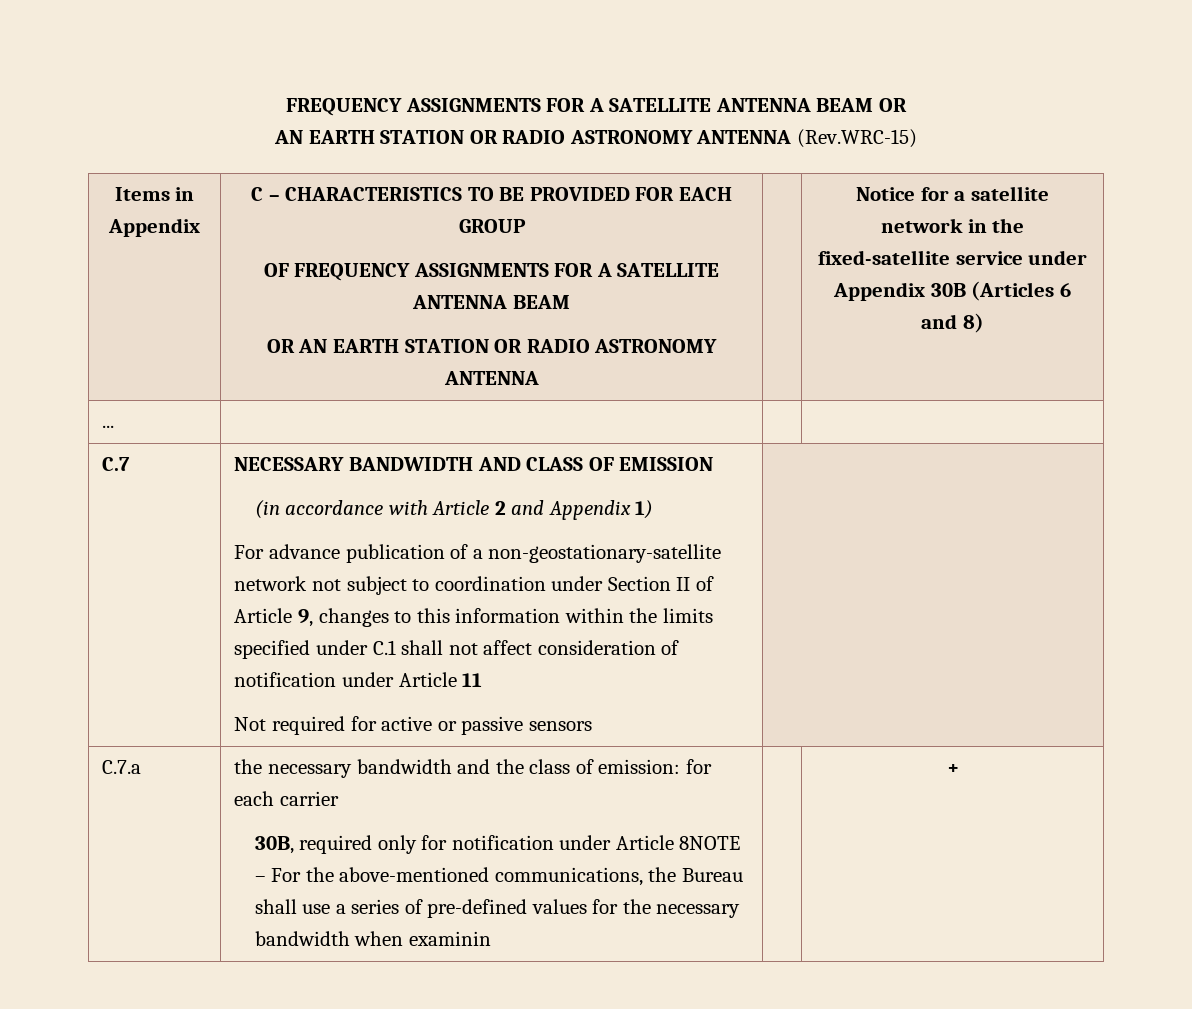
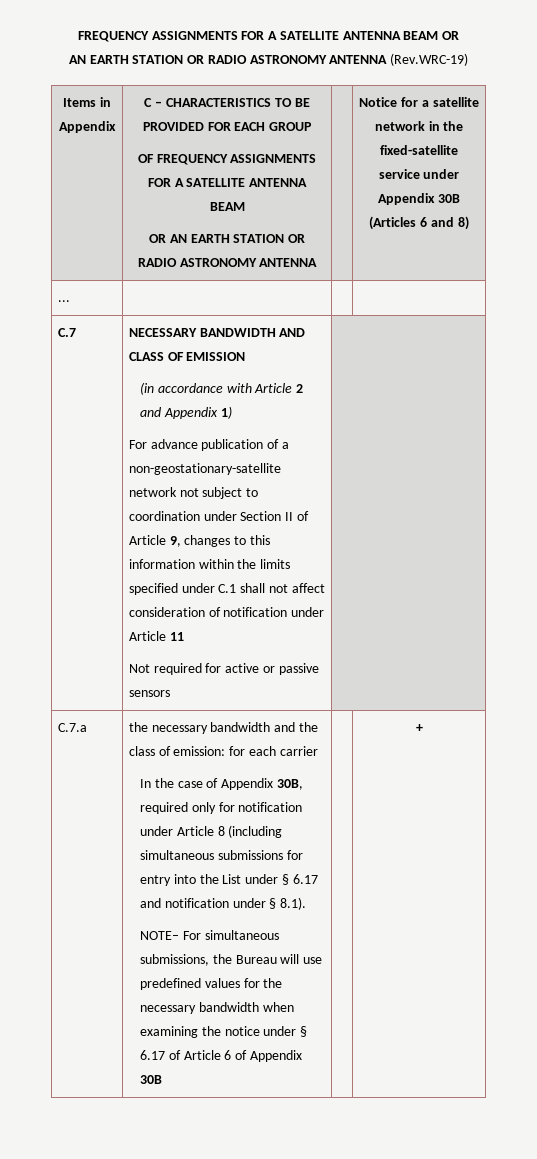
- AN EARTH STATION OR RADIO ASTRONOMY ANTENNA (Rev.WRC-15)
+ AN EARTH STATION OR RADIO ASTRONOMY ANTENNA (Rev.WRC-19)
- 30B, required only for notification under Article 8NOTE – For the above-mentioned communications, the Bureau shall use a series of pre-defined values for the necessary bandwidth when examinin
+ In the case of Appendix 30B, required only for notification under Article 8 (including simultaneous submissions for entry into the List under § 6.17 and notification under § 8.1).
+ NOTE– For simultaneous submissions, the Bureau will use predefined values for the necessary bandwidth when examining the notice under § 6.17 of Article 6 of Appendix 30B

